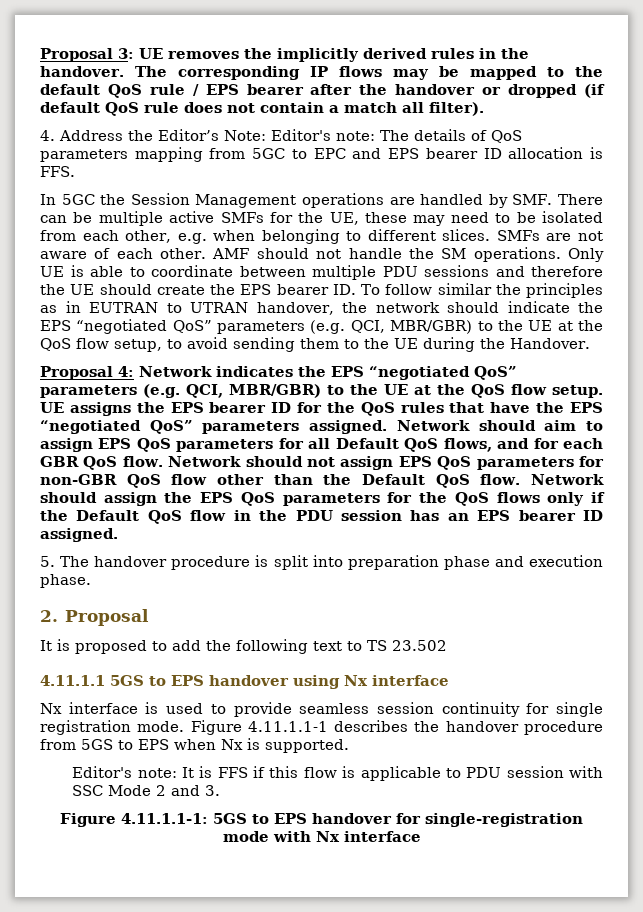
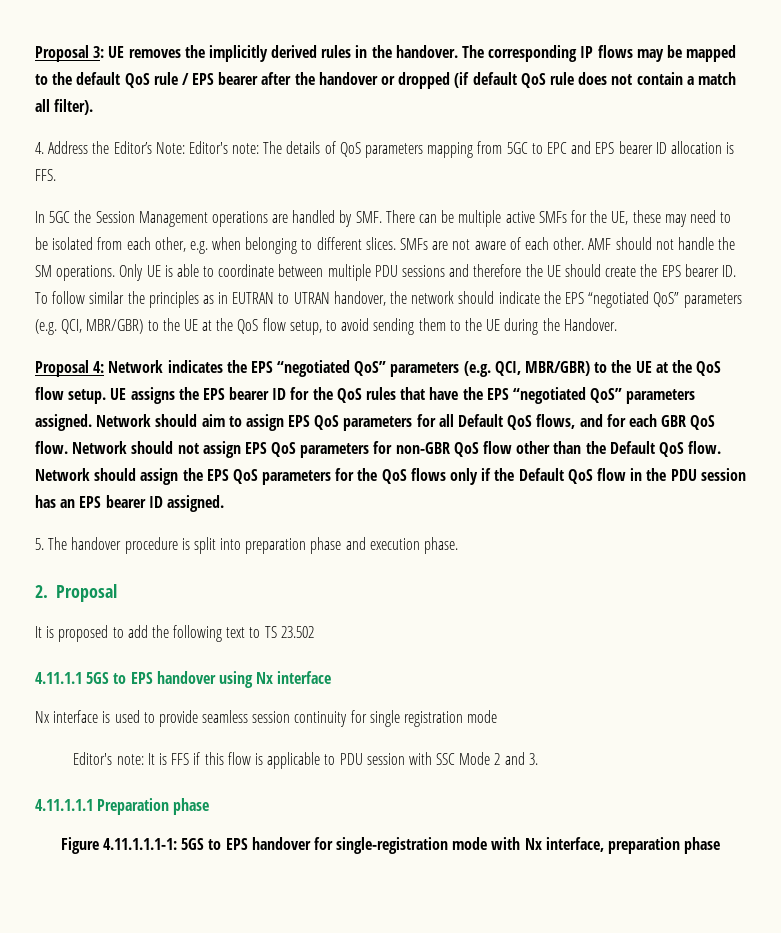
- Nx interface is used to provide seamless session continuity for single registration mode. Figure 4.11.1.1-1 describes the handover procedure from 5GS to EPS when Nx is supported.
+ Nx interface is used to provide seamless session continuity for single registration mode
- Figure 4.11.1.1-1: 5GS to EPS handover for single-registration mode with Nx interface
+ 4.11.1.1.1 Preparation phase
+ Figure 4.11.1.1.1-1: 5GS to EPS handover for single-registration mode with Nx interface, preparation phase

